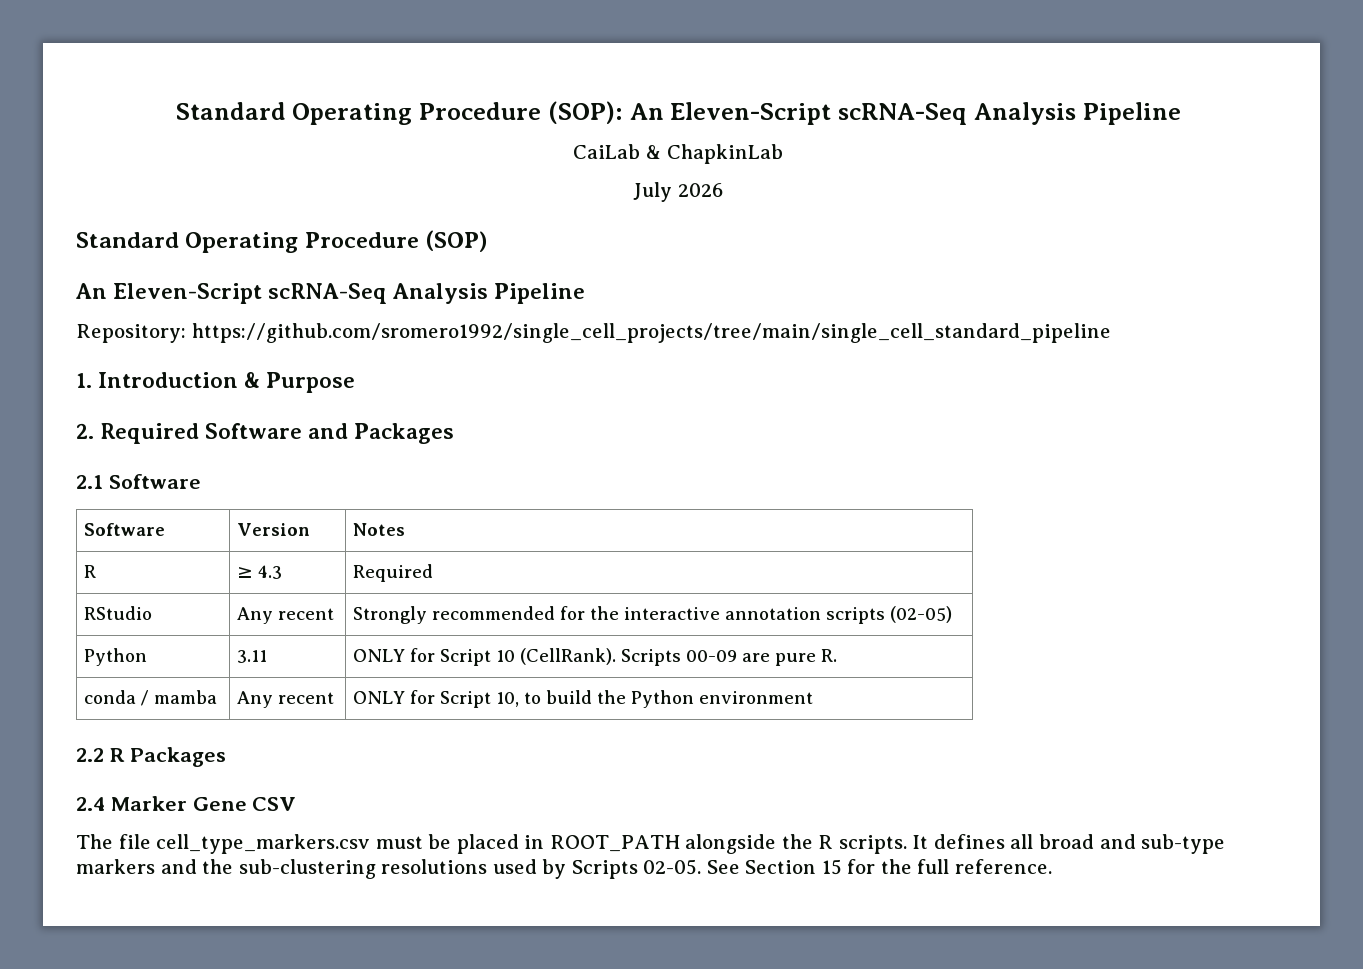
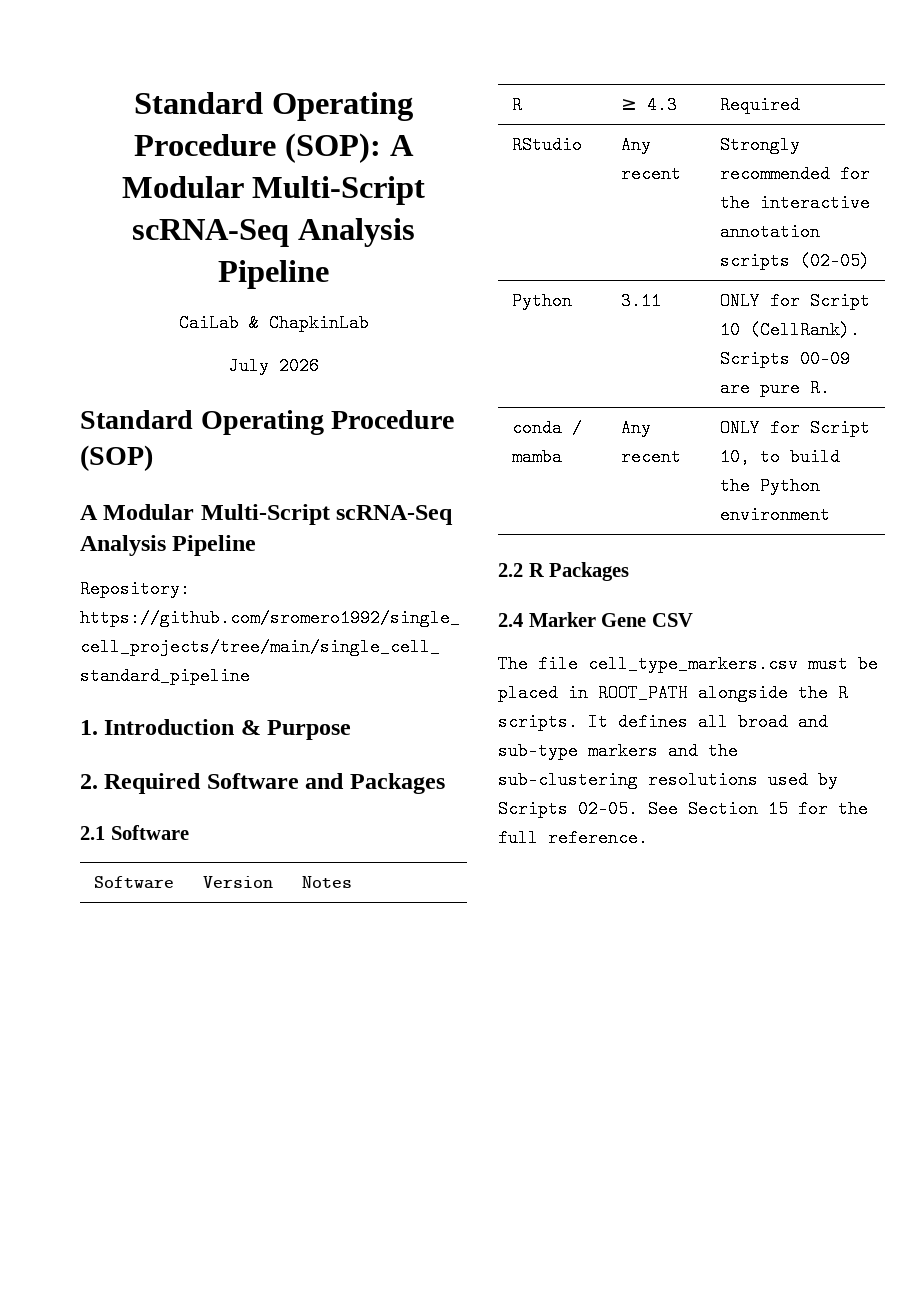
- Standard Operating Procedure (SOP): An Eleven-Script scRNA-Seq Analysis Pipeline
+ Standard Operating Procedure (SOP): A Modular Multi-Script scRNA-Seq Analysis Pipeline
  Standard Operating Procedure (SOP)
- An Eleven-Script scRNA-Seq Analysis Pipeline
+ A Modular Multi-Script scRNA-Seq Analysis Pipeline

